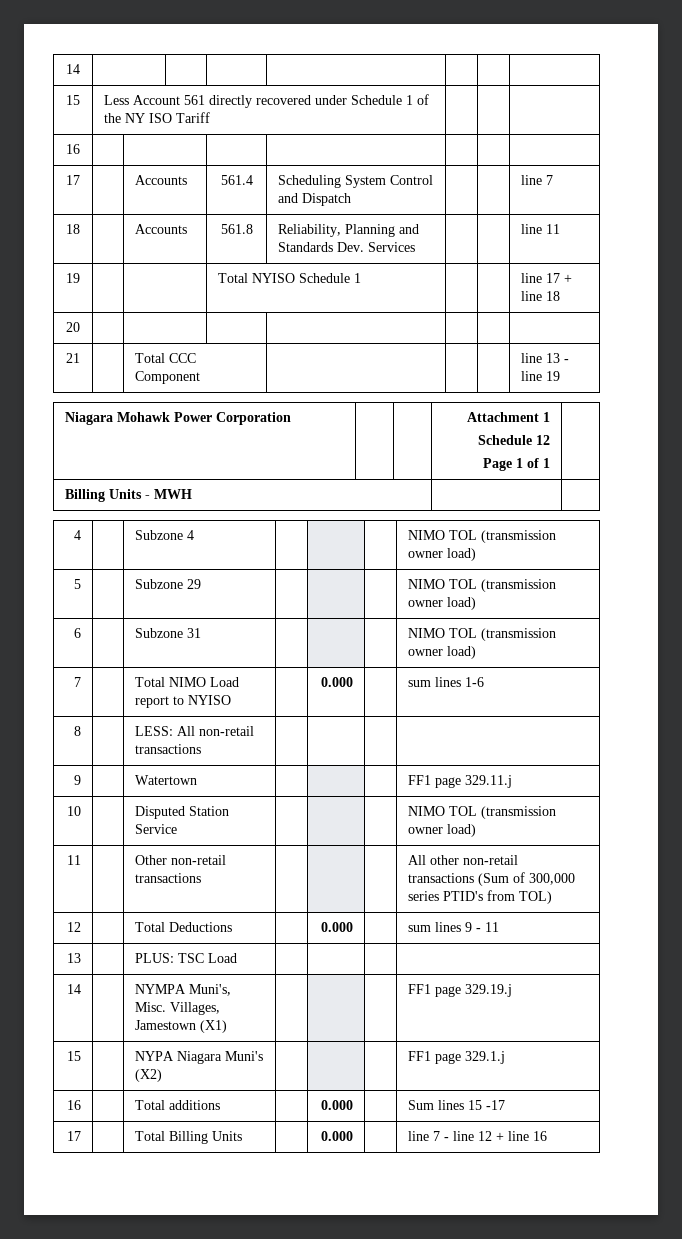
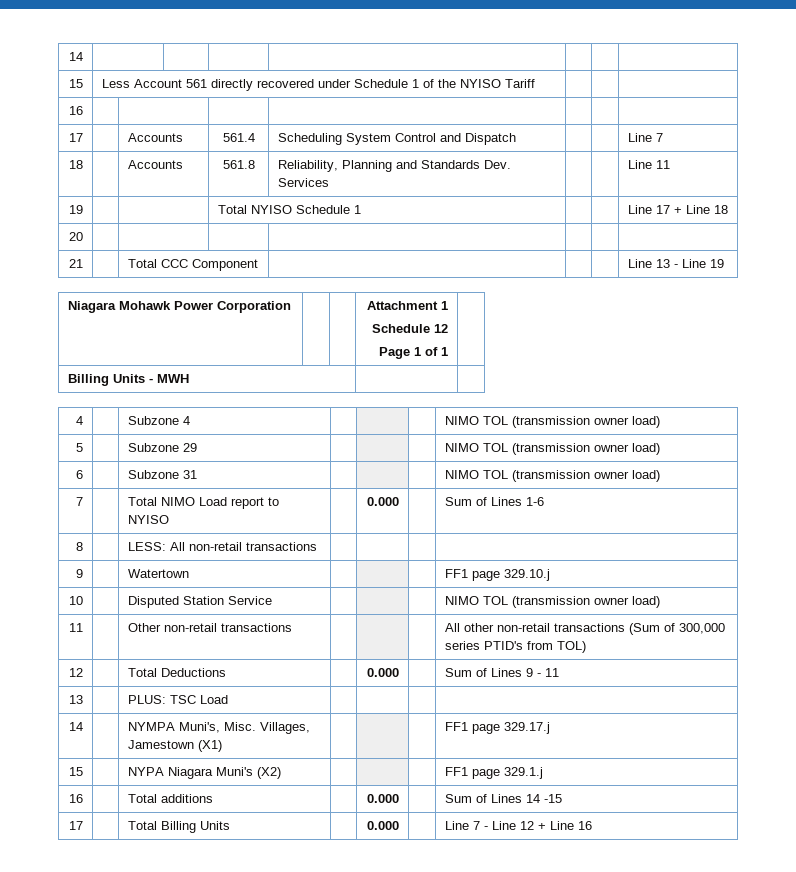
- 15 | Less Account 561 directly recovered under Schedule 1 of the NY ISO Tariff | | |
+ 15 | Less Account 561 directly recovered under Schedule 1 of the NYISO Tariff | | |
- 17 | | Accounts | 561.4 | Scheduling System Control and Dispatch | | | line 7
+ 17 | | Accounts | 561.4 | Scheduling System Control and Dispatch | | | Line 7
- 18 | | Accounts | 561.8 | Reliability, Planning and Standards Dev. Services | | | line 11
+ 18 | | Accounts | 561.8 | Reliability, Planning and Standards Dev. Services | | | Line 11
- 19 | | | Total NYISO Schedule 1 | | | line 17 + line 18
+ 19 | | | Total NYISO Schedule 1 | | | Line 17 + Line 18
- 21 | | Total CCC Component | | | | line 13 - line 19
+ 21 | | Total CCC Component | | | | Line 13 - Line 19
- 7 | | Total NIMO Load report to NYISO | | 0.000 | | sum lines 1-6
+ 7 | | Total NIMO Load report to NYISO | | 0.000 | | Sum of Lines 1-6
- 9 | | Watertown | | | | FF1 page 329.11.j
+ 9 | | Watertown | | | | FF1 page 329.10.j
- 12 | | Total Deductions | | 0.000 | | sum lines 9 - 11
+ 12 | | Total Deductions | | 0.000 | | Sum of Lines 9 - 11
- 14 | | NYMPA Muni's, Misc. Villages, Jamestown (X1) | | | | FF1 page 329.19.j
+ 14 | | NYMPA Muni's, Misc. Villages, Jamestown (X1) | | | | FF1 page 329.17.j
- 16 | | Total additions | | 0.000 | | Sum lines 15 -17
+ 16 | | Total additions | | 0.000 | | Sum of Lines 14 -15
- 17 | | Total Billing Units | | 0.000 | | line 7 - line 12 + line 16
+ 17 | | Total Billing Units | | 0.000 | | Line 7 - Line 12 + Line 16

